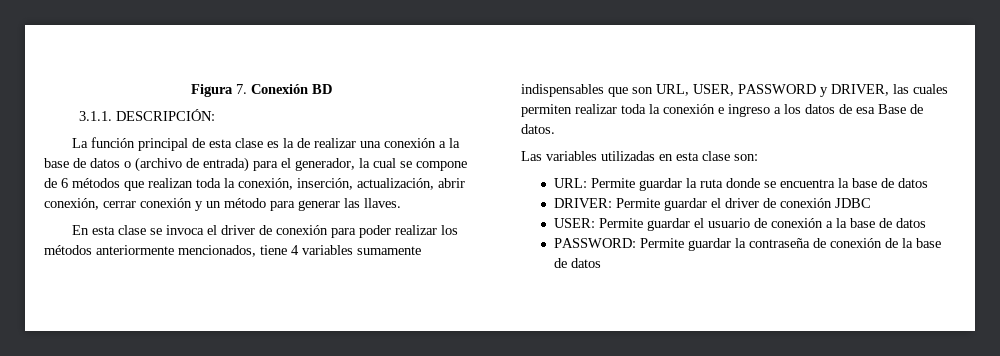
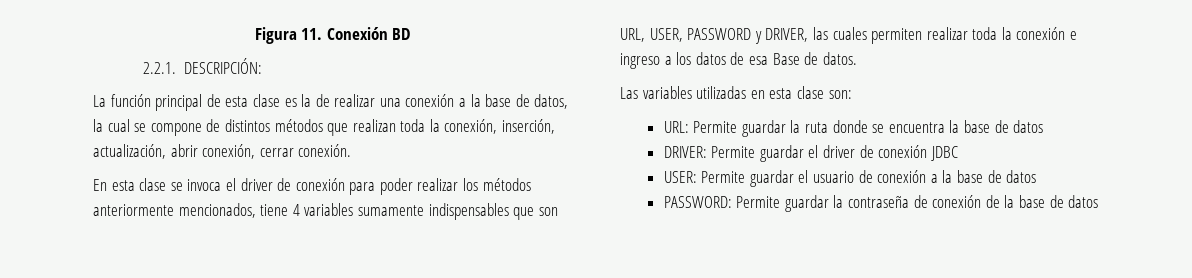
- Figura 7. Conexión BD
+ Figura 11. Conexión BD
- 3.1.1. DESCRIPCIÓN:
+ 2.2.1. DESCRIPCIÓN:
- La función principal de esta clase es la de realizar una conexión a la base de datos o (archivo de entrada) para el generador, la cual se compone de 6 métodos que realizan toda la conexión, inserción, actualización, abrir conexión, cerrar conexión y un método para generar las llaves.
+ La función principal de esta clase es la de realizar una conexión a la base de datos, la cual se compone de distintos métodos que realizan toda la conexión, inserción, actualización, abrir conexión, cerrar conexión.

